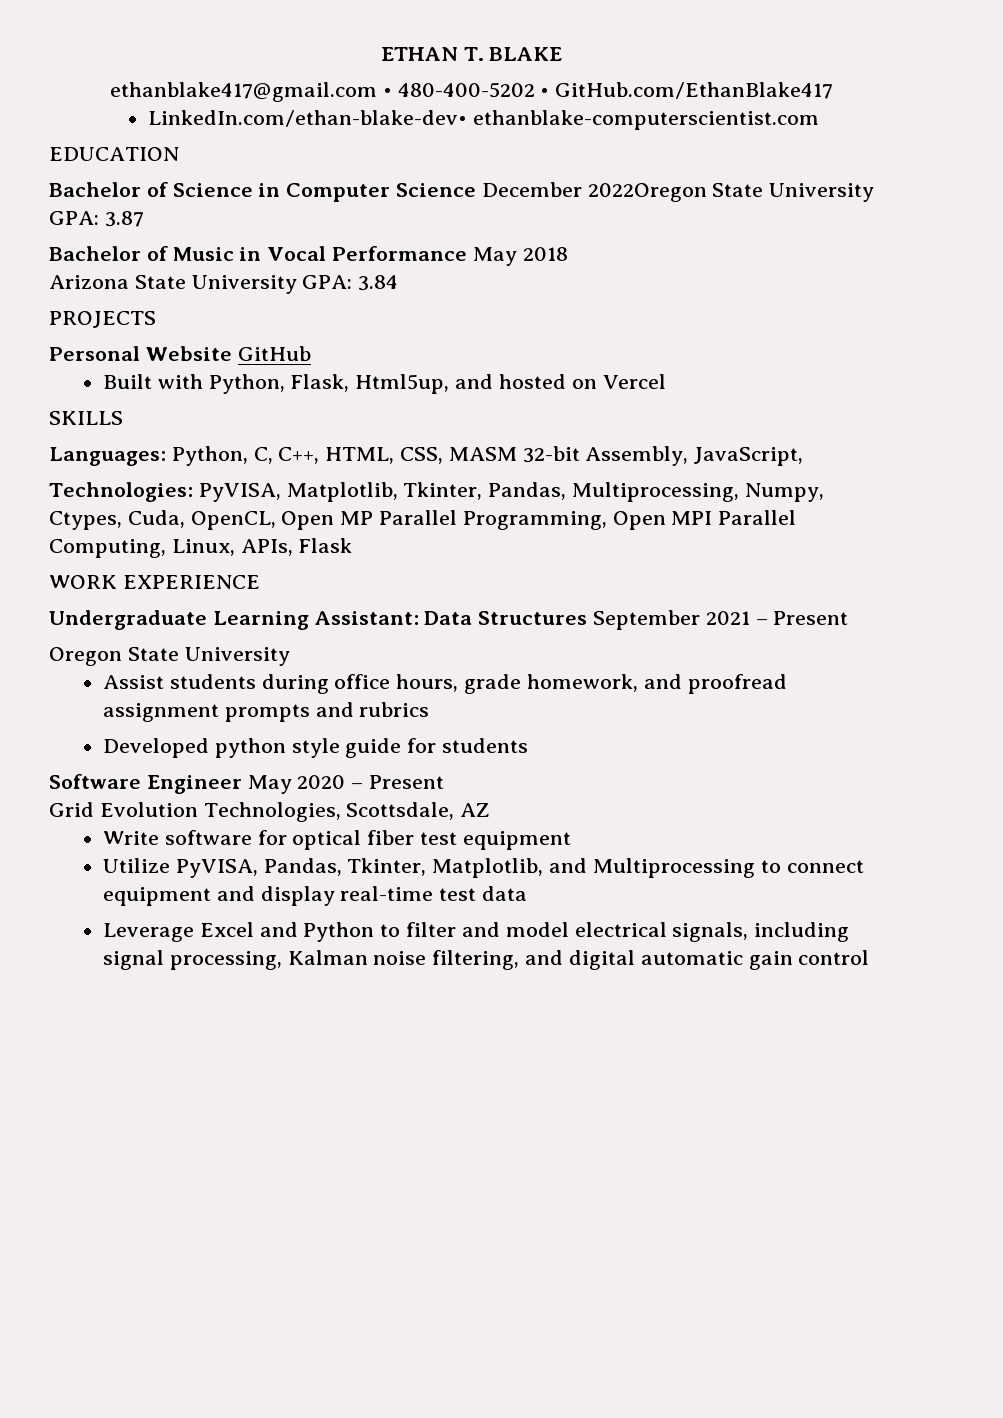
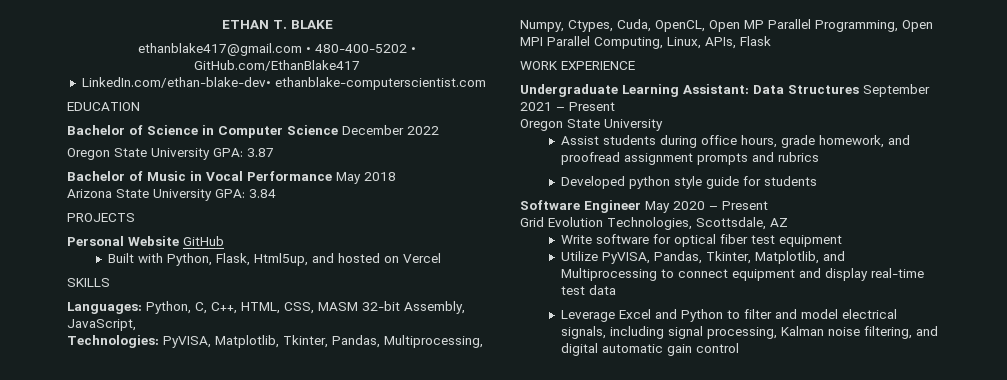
- Bachelor of Science in Computer Science December 2022Oregon State University GPA: 3.87
+ Bachelor of Science in Computer Science December 2022
+ Oregon State University GPA: 3.87

